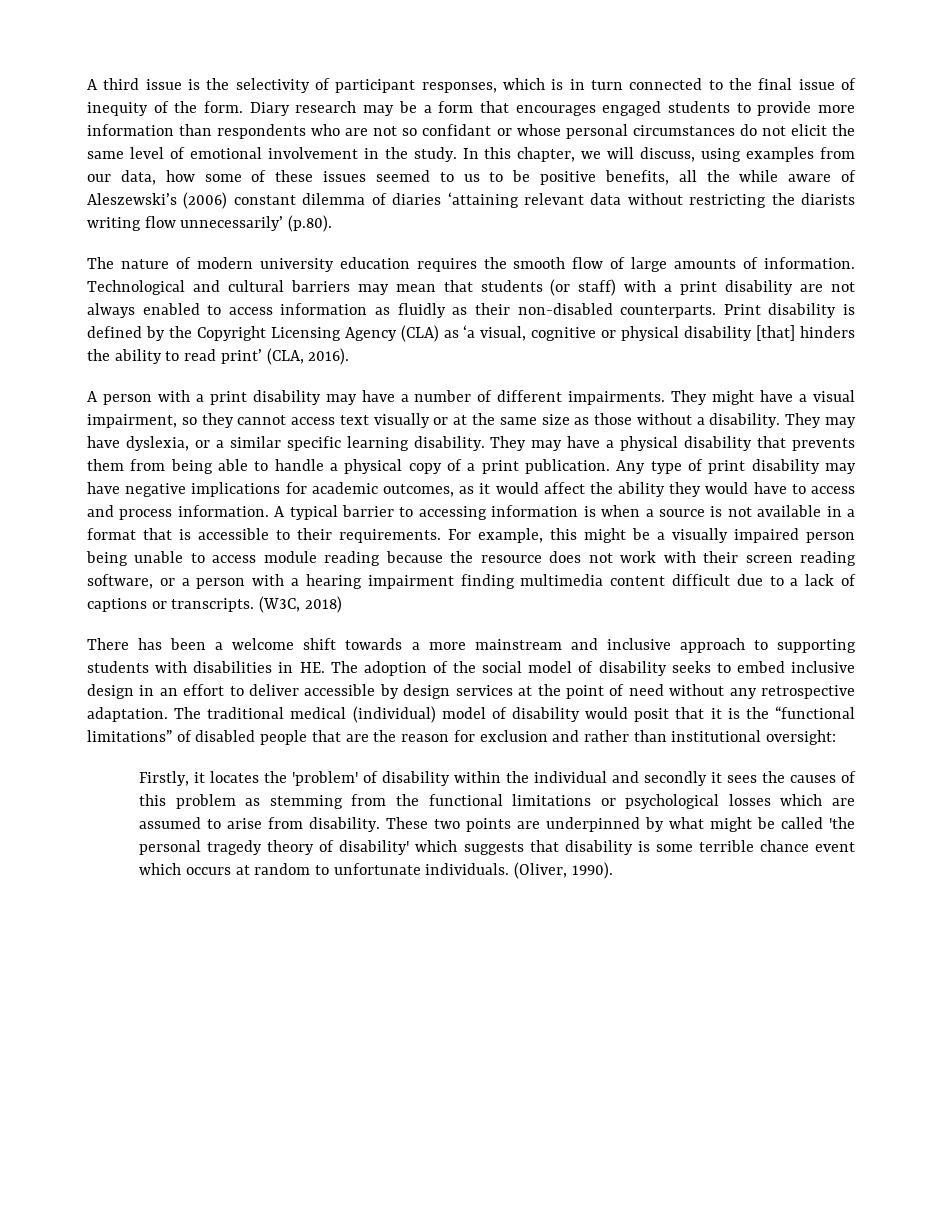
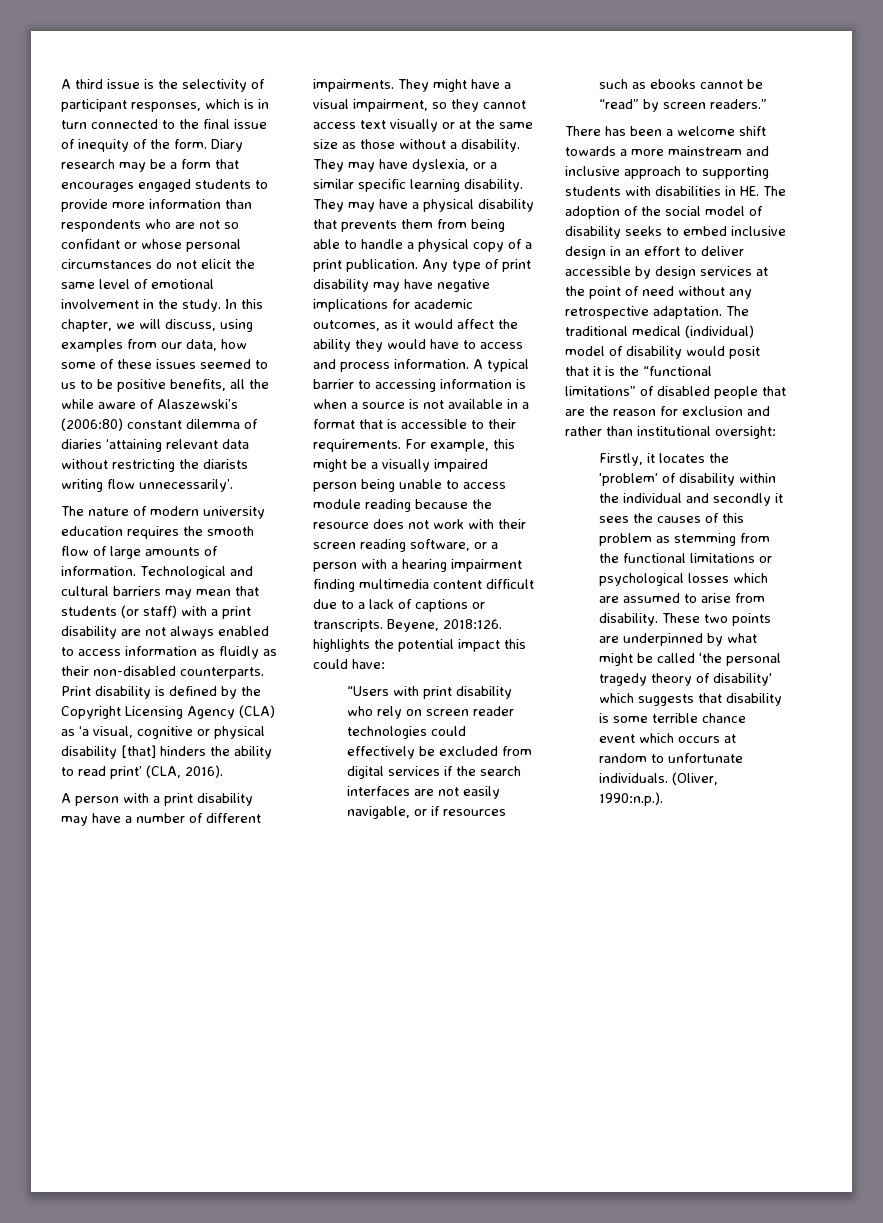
- In this chapter, we will discuss, using examples from our data, how some of these issues seemed to us to be positive benefits, all the while aware of Aleszewski’s (2006) constant dilemma of diaries ‘attaining relevant data without restricting the diarists writing flow unnecessarily’ (p.80).
+ In this chapter, we will discuss, using examples from our data, how some of these issues seemed to us to be positive benefits, all the while aware of Alaszewski’s (2006:80) constant dilemma of diaries ‘attaining relevant data without restricting the diarists writing flow unnecessarily’.
- (W3C, 2018)
+ Beyene, 2018:126. highlights the potential impact this could have:
+ “Users with print disability who rely on screen reader technologies could effectively be excluded from digital services if the search interfaces are not easily navigable, or if resources such as ebooks cannot be “read” by screen readers.”
- (Oliver, 1990).
+ (Oliver, 1990:n.p.).

